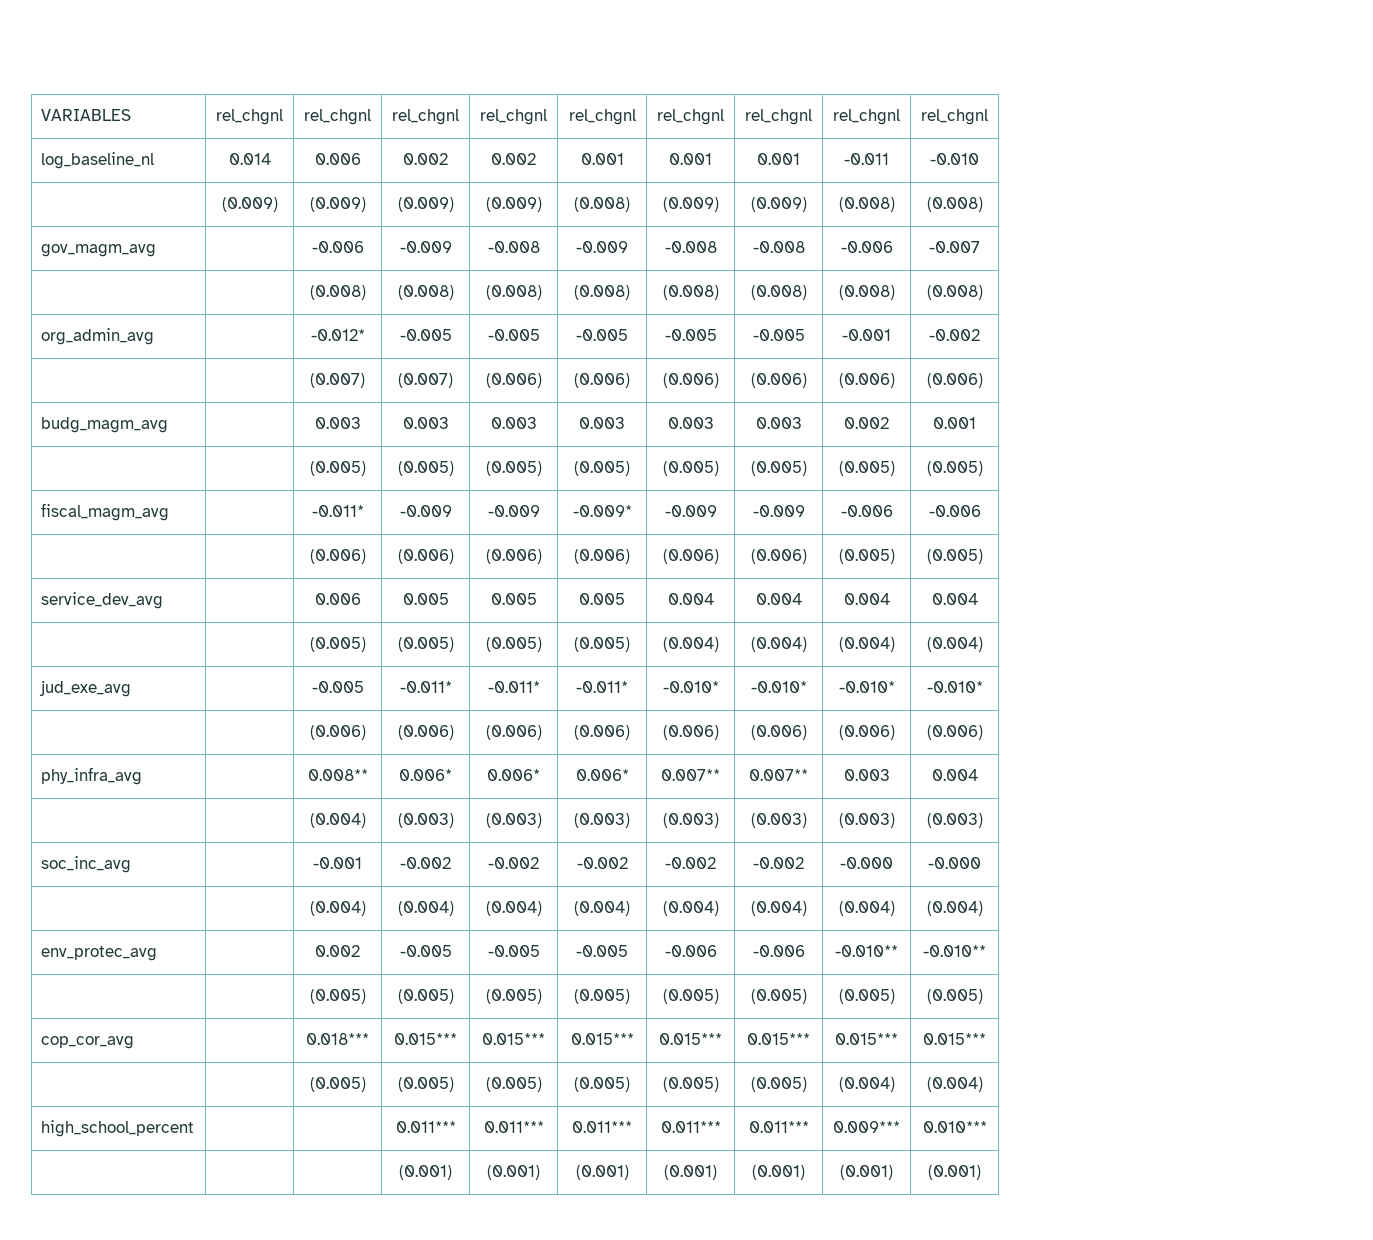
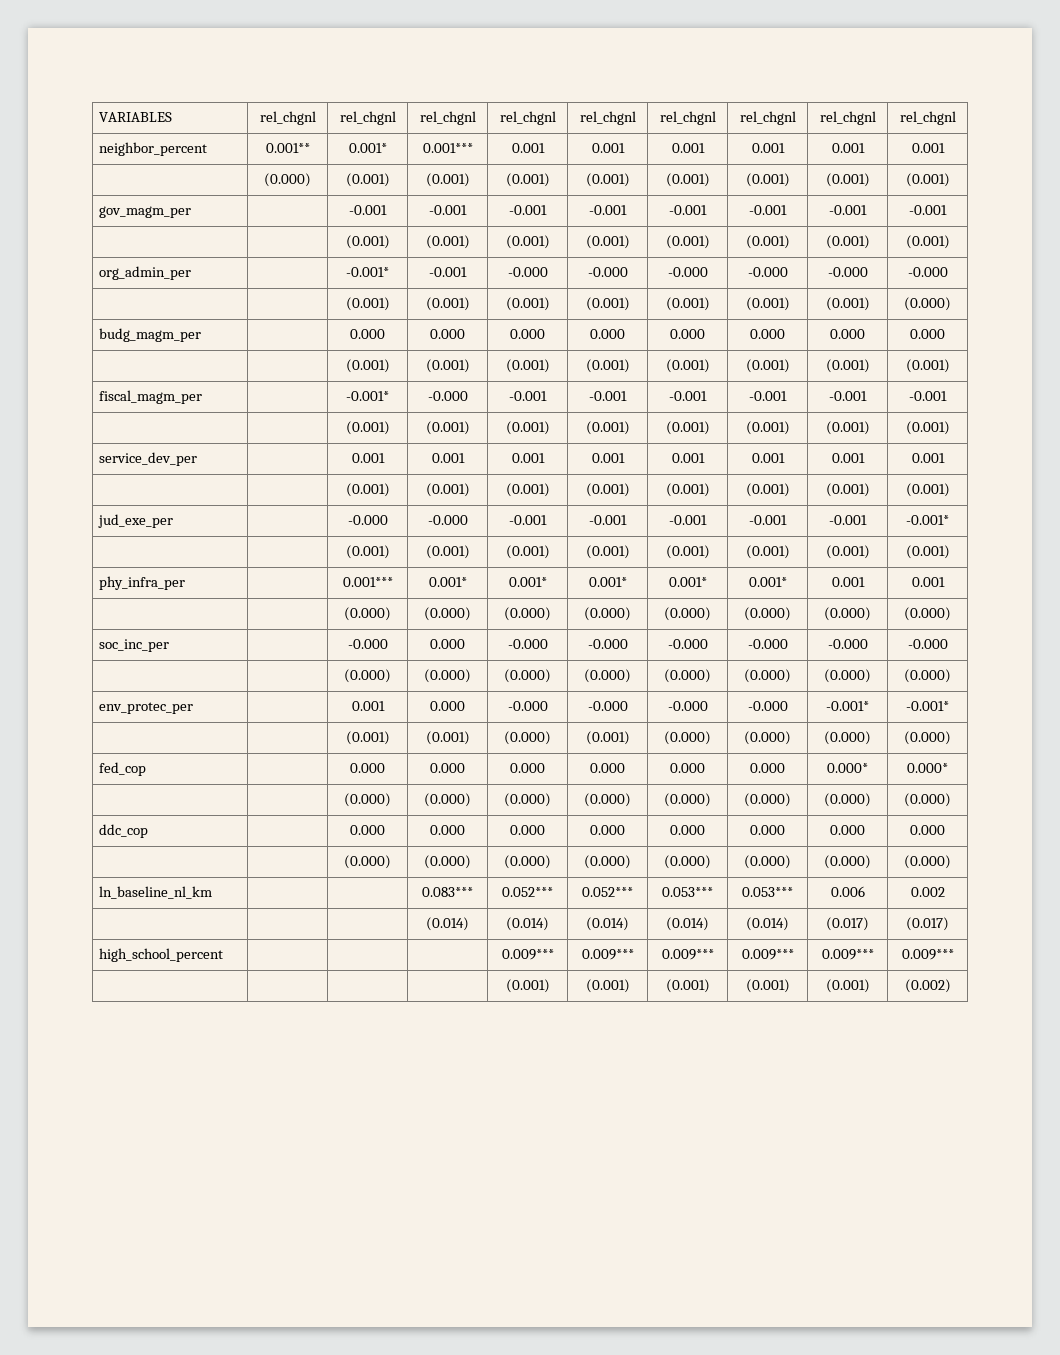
- log_baseline_nl | 0.014 | 0.006 | 0.002 | 0.002 | 0.001 | 0.001 | 0.001 | -0.011 | -0.010
- | (0.009) | (0.009) | (0.009) | (0.009) | (0.008) | (0.009) | (0.009) | (0.008) | (0.008)
- gov_magm_avg | | -0.006 | -0.009 | -0.008 | -0.009 | -0.008 | -0.008 | -0.006 | -0.007
- | | (0.008) | (0.008) | (0.008) | (0.008) | (0.008) | (0.008) | (0.008) | (0.008)
- org_admin_avg | | -0.012* | -0.005 | -0.005 | -0.005 | -0.005 | -0.005 | -0.001 | -0.002
- | | (0.007) | (0.007) | (0.006) | (0.006) | (0.006) | (0.006) | (0.006) | (0.006)
- budg_magm_avg | | 0.003 | 0.003 | 0.003 | 0.003 | 0.003 | 0.003 | 0.002 | 0.001
- | | (0.005) | (0.005) | (0.005) | (0.005) | (0.005) | (0.005) | (0.005) | (0.005)
- fiscal_magm_avg | | -0.011* | -0.009 | -0.009 | -0.009* | -0.009 | -0.009 | -0.006 | -0.006
- | | (0.006) | (0.006) | (0.006) | (0.006) | (0.006) | (0.006) | (0.005) | (0.005)
- service_dev_avg | | 0.006 | 0.005 | 0.005 | 0.005 | 0.004 | 0.004 | 0.004 | 0.004
- | | (0.005) | (0.005) | (0.005) | (0.005) | (0.004) | (0.004) | (0.004) | (0.004)
- jud_exe_avg | | -0.005 | -0.011* | -0.011* | -0.011* | -0.010* | -0.010* | -0.010* | -0.010*
- | | (0.006) | (0.006) | (0.006) | (0.006) | (0.006) | (0.006) | (0.006) | (0.006)
- phy_infra_avg | | 0.008** | 0.006* | 0.006* | 0.006* | 0.007** | 0.007** | 0.003 | 0.004
- | | (0.004) | (0.003) | (0.003) | (0.003) | (0.003) | (0.003) | (0.003) | (0.003)
- soc_inc_avg | | -0.001 | -0.002 | -0.002 | -0.002 | -0.002 | -0.002 | -0.000 | -0.000
- | | (0.004) | (0.004) | (0.004) | (0.004) | (0.004) | (0.004) | (0.004) | (0.004)
- env_protec_avg | | 0.002 | -0.005 | -0.005 | -0.005 | -0.006 | -0.006 | -0.010** | -0.010**
- | | (0.005) | (0.005) | (0.005) | (0.005) | (0.005) | (0.005) | (0.005) | (0.005)
- cop_cor_avg | | 0.018*** | 0.015*** | 0.015*** | 0.015*** | 0.015*** | 0.015*** | 0.015*** | 0.015***
- | | (0.005) | (0.005) | (0.005) | (0.005) | (0.005) | (0.005) | (0.004) | (0.004)
- high_school_percent | | | 0.011*** | 0.011*** | 0.011*** | 0.011*** | 0.011*** | 0.009*** | 0.010***
- | | | (0.001) | (0.001) | (0.001) | (0.001) | (0.001) | (0.001) | (0.001)
+ neighbor_percent | 0.001** | 0.001* | 0.001*** | 0.001 | 0.001 | 0.001 | 0.001 | 0.001 | 0.001
+ | (0.000) | (0.001) | (0.001) | (0.001) | (0.001) | (0.001) | (0.001) | (0.001) | (0.001)
+ gov_magm_per | | -0.001 | -0.001 | -0.001 | -0.001 | -0.001 | -0.001 | -0.001 | -0.001
+ | | (0.001) | (0.001) | (0.001) | (0.001) | (0.001) | (0.001) | (0.001) | (0.001)
+ org_admin_per | | -0.001* | -0.001 | -0.000 | -0.000 | -0.000 | -0.000 | -0.000 | -0.000
+ | | (0.001) | (0.001) | (0.001) | (0.001) | (0.001) | (0.001) | (0.001) | (0.000)
+ budg_magm_per | | 0.000 | 0.000 | 0.000 | 0.000 | 0.000 | 0.000 | 0.000 | 0.000
+ | | (0.001) | (0.001) | (0.001) | (0.001) | (0.001) | (0.001) | (0.001) | (0.001)
+ fiscal_magm_per | | -0.001* | -0.000 | -0.001 | -0.001 | -0.001 | -0.001 | -0.001 | -0.001
+ | | (0.001) | (0.001) | (0.001) | (0.001) | (0.001) | (0.001) | (0.001) | (0.001)
+ service_dev_per | | 0.001 | 0.001 | 0.001 | 0.001 | 0.001 | 0.001 | 0.001 | 0.001
+ | | (0.001) | (0.001) | (0.001) | (0.001) | (0.001) | (0.001) | (0.001) | (0.001)
+ jud_exe_per | | -0.000 | -0.000 | -0.001 | -0.001 | -0.001 | -0.001 | -0.001 | -0.001*
+ | | (0.001) | (0.001) | (0.001) | (0.001) | (0.001) | (0.001) | (0.001) | (0.001)
+ phy_infra_per | | 0.001*** | 0.001* | 0.001* | 0.001* | 0.001* | 0.001* | 0.001 | 0.001
+ | | (0.000) | (0.000) | (0.000) | (0.000) | (0.000) | (0.000) | (0.000) | (0.000)
+ soc_inc_per | | -0.000 | 0.000 | -0.000 | -0.000 | -0.000 | -0.000 | -0.000 | -0.000
+ | | (0.000) | (0.000) | (0.000) | (0.000) | (0.000) | (0.000) | (0.000) | (0.000)
+ env_protec_per | | 0.001 | 0.000 | -0.000 | -0.000 | -0.000 | -0.000 | -0.001* | -0.001*
+ | | (0.001) | (0.001) | (0.000) | (0.001) | (0.000) | (0.000) | (0.000) | (0.000)
+ fed_cop | | 0.000 | 0.000 | 0.000 | 0.000 | 0.000 | 0.000 | 0.000* | 0.000*
+ | | (0.000) | (0.000) | (0.000) | (0.000) | (0.000) | (0.000) | (0.000) | (0.000)
+ ddc_cop | | 0.000 | 0.000 | 0.000 | 0.000 | 0.000 | 0.000 | 0.000 | 0.000
+ | | (0.000) | (0.000) | (0.000) | (0.000) | (0.000) | (0.000) | (0.000) | (0.000)
+ ln_baseline_nl_km | | | 0.083*** | 0.052*** | 0.052*** | 0.053*** | 0.053*** | 0.006 | 0.002
+ | | | (0.014) | (0.014) | (0.014) | (0.014) | (0.014) | (0.017) | (0.017)
+ high_school_percent | | | | 0.009*** | 0.009*** | 0.009*** | 0.009*** | 0.009*** | 0.009***
+ | | | | (0.001) | (0.001) | (0.001) | (0.001) | (0.001) | (0.002)

